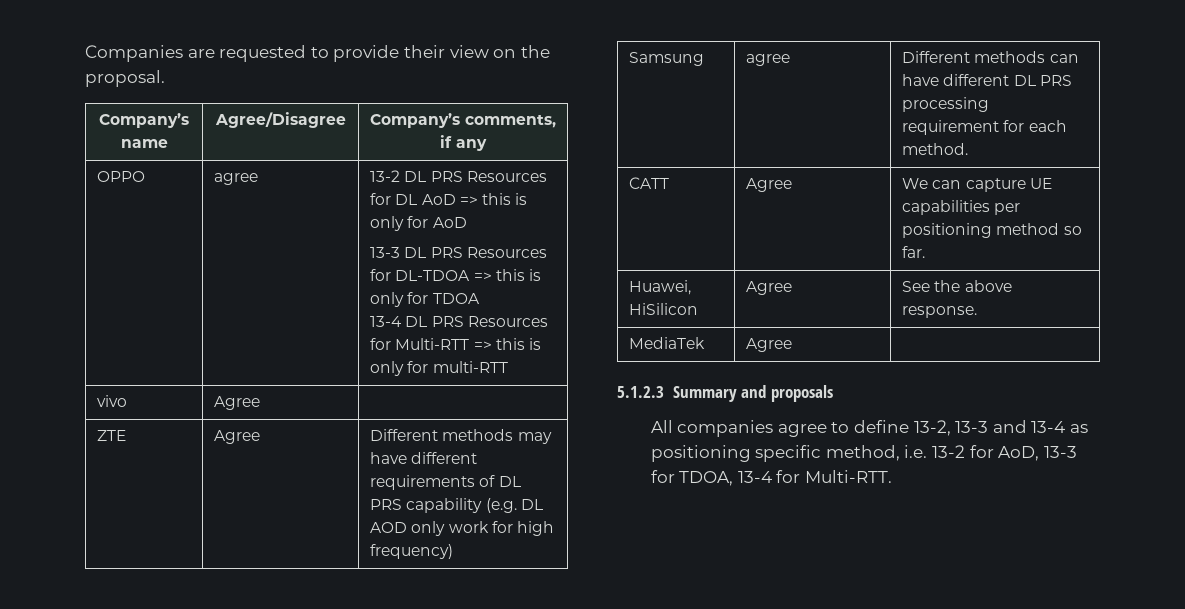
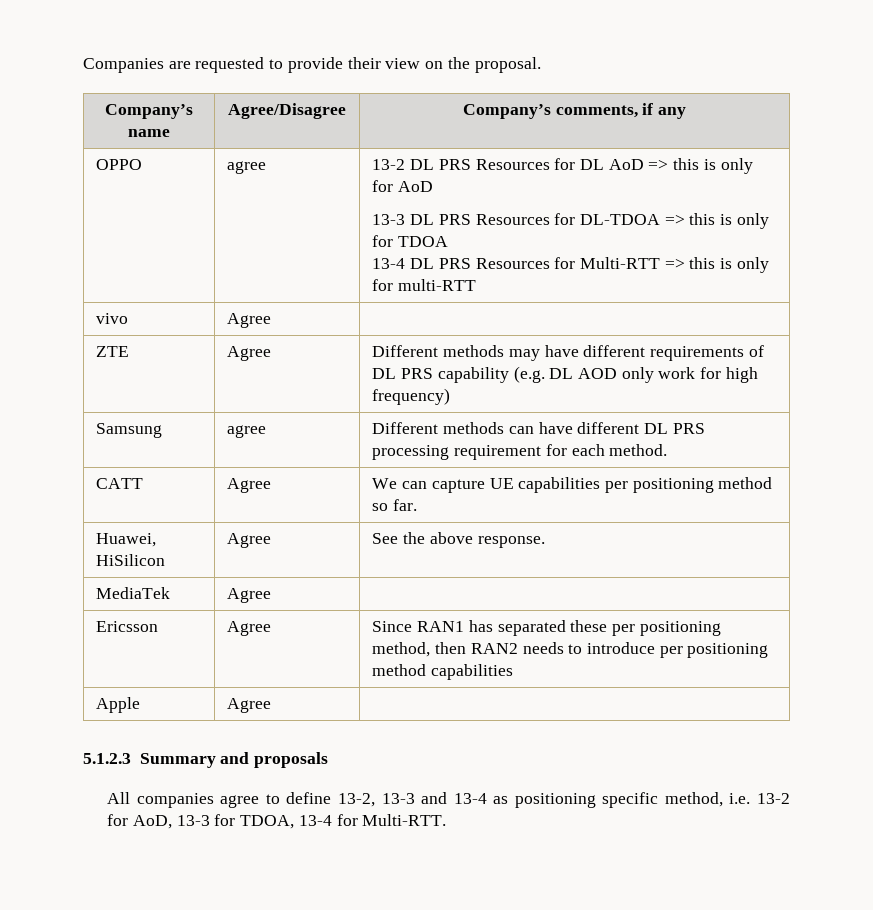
+ Ericsson | Agree | Since RAN1 has separated these per positioning method, then RAN2 needs to introduce per positioning method capabilities
+ Apple | Agree |

